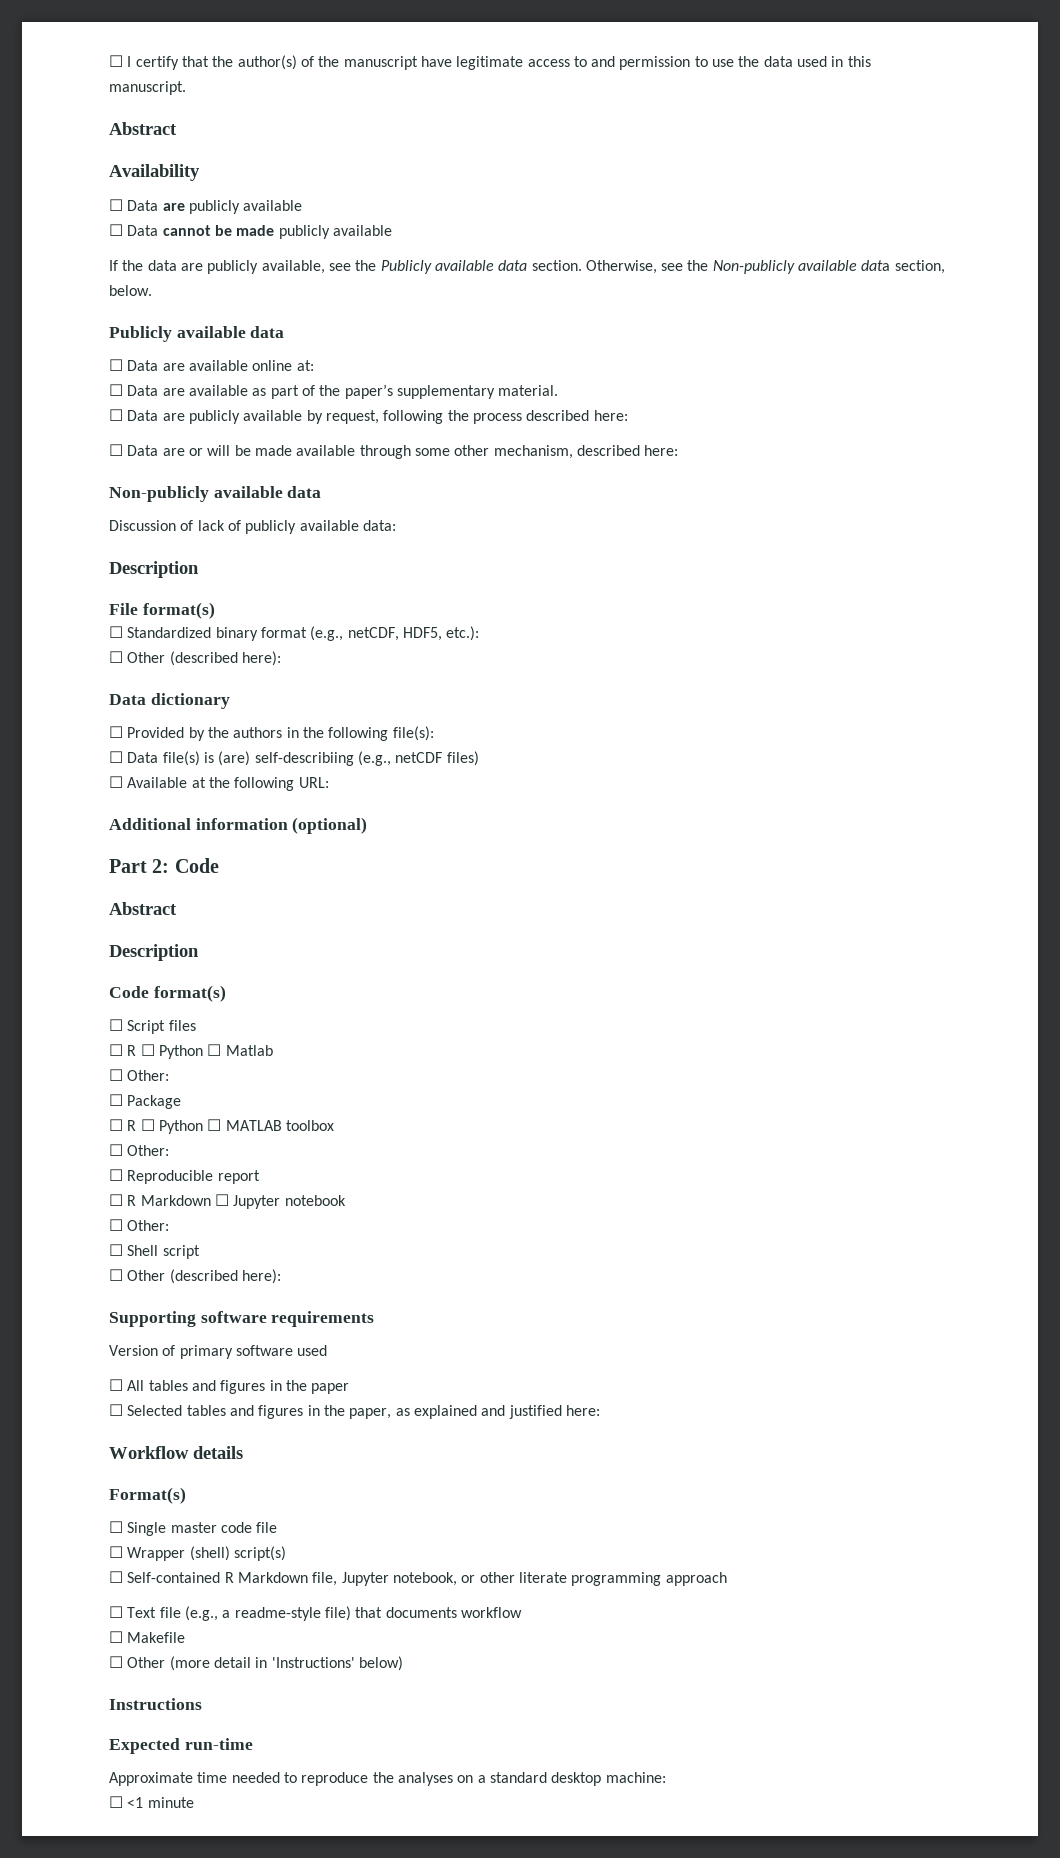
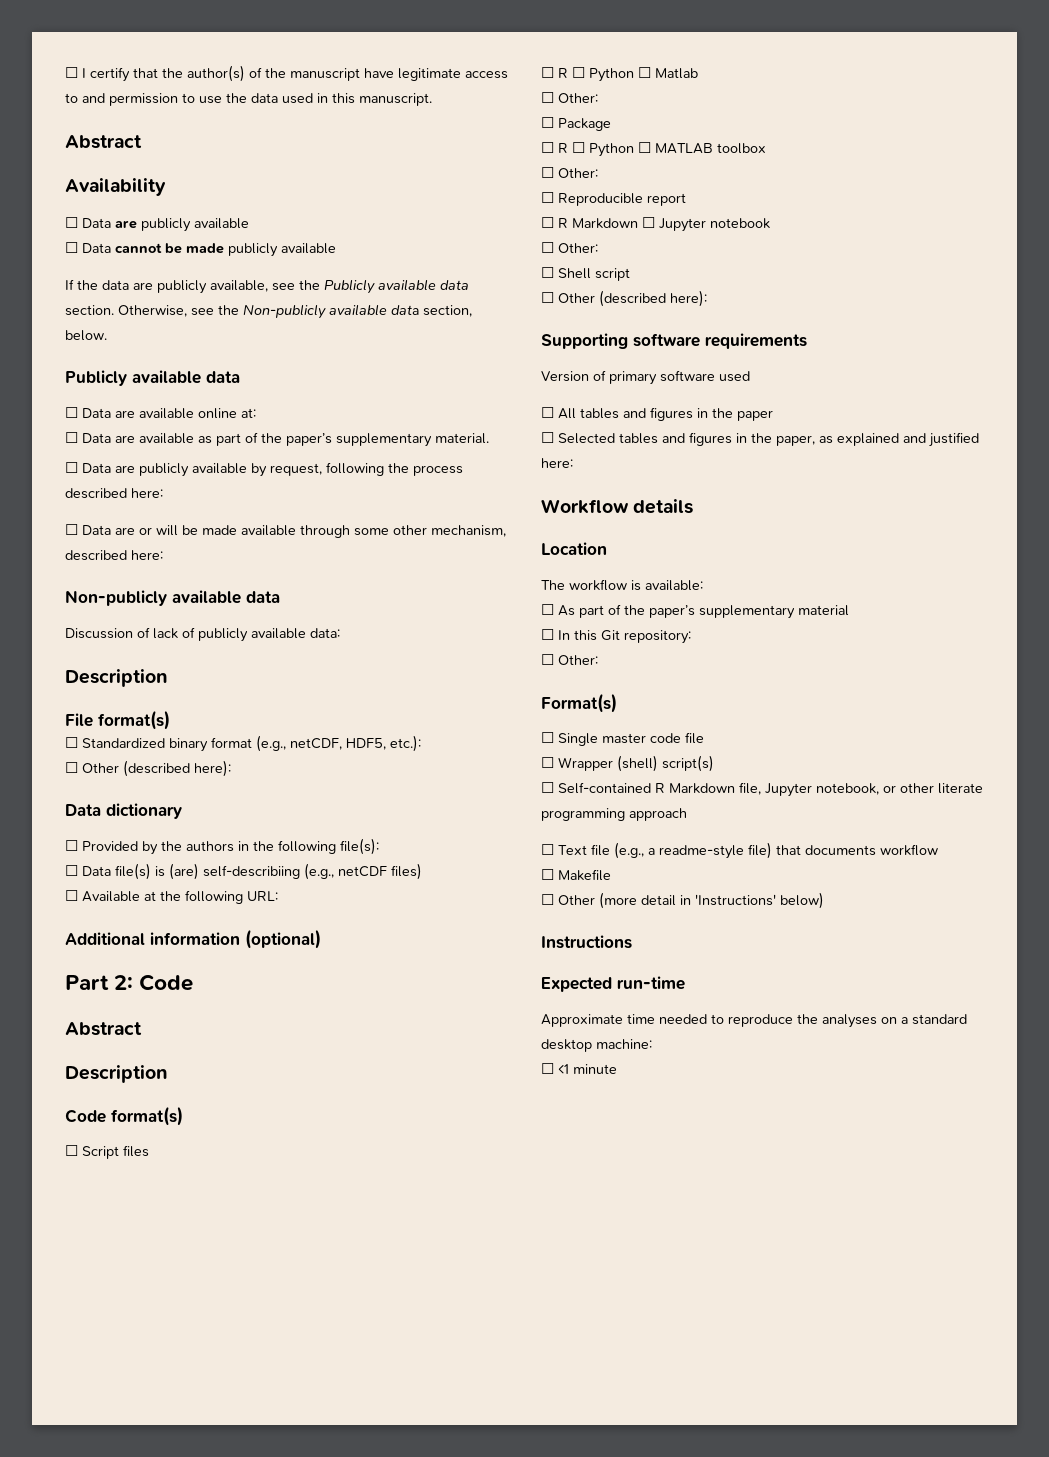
+ Location
+ The workflow is available:
+ ☐ As part of the paper’s supplementary material
+ ☐ In this Git repository:
+ ☐ Other:

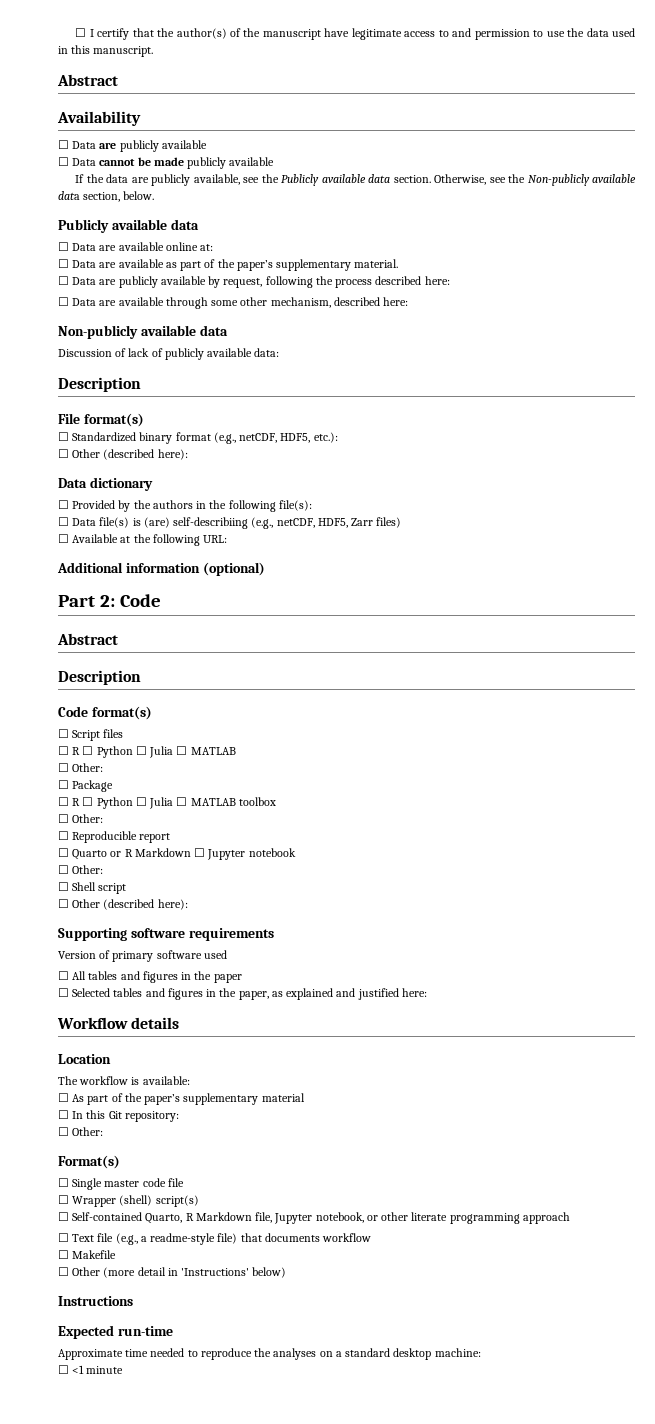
- ☐ Data are or will be made available through some other mechanism, described here:
+ ☐ Data are available through some other mechanism, described here:
- ☐ Data file(s) is (are) self-describiing (e.g., netCDF files)
+ ☐ Data file(s) is (are) self-describiing (e.g., netCDF, HDF5, Zarr files)
  ☐ Script files
- ☐ R ☐ Python ☐ Matlab
+ ☐ R ☐ Python ☐ Julia ☐ MATLAB
- ☐ R ☐ Python ☐ MATLAB toolbox
+ ☐ R ☐ Python ☐ Julia ☐ MATLAB toolbox
- ☐ R Markdown ☐ Jupyter notebook
+ ☐ Quarto or R Markdown ☐ Jupyter notebook
- ☐ Self-contained R Markdown file, Jupyter notebook, or other literate programming approach
+ ☐ Self-contained Quarto, R Markdown file, Jupyter notebook, or other literate programming approach

